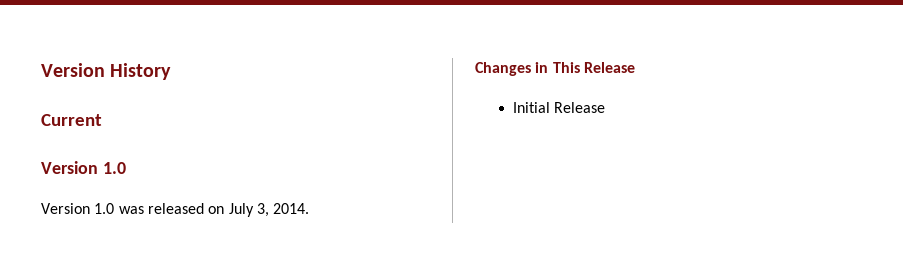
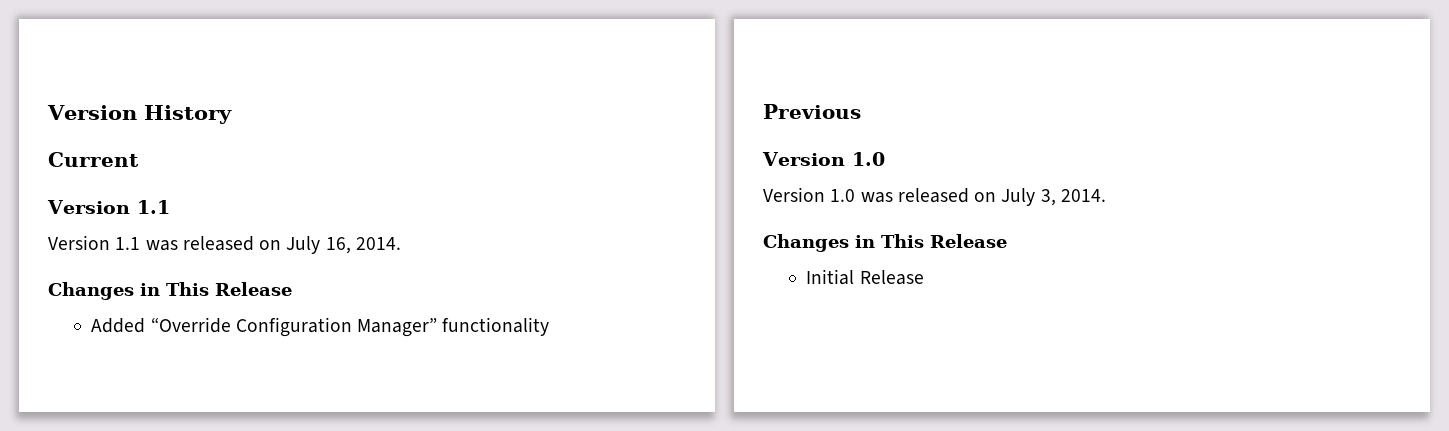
  Current
+ Version 1.1
+ Version 1.1 was released on July 16, 2014.
+ Changes in This Release
+ Added “Override Configuration Manager” functionality
+ Previous

